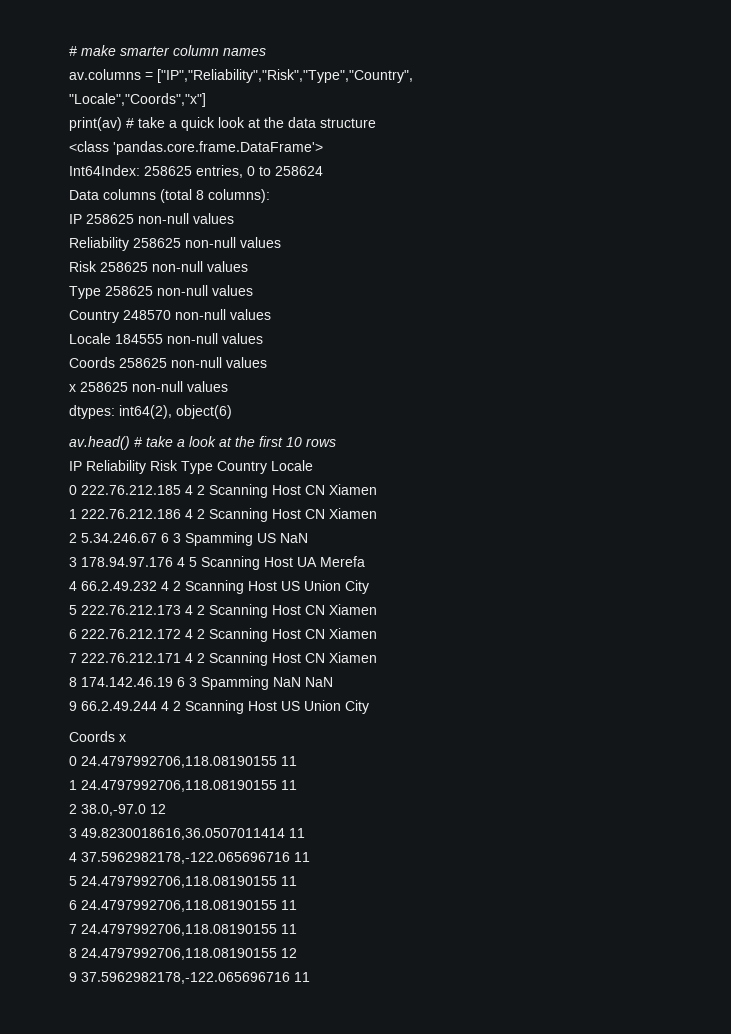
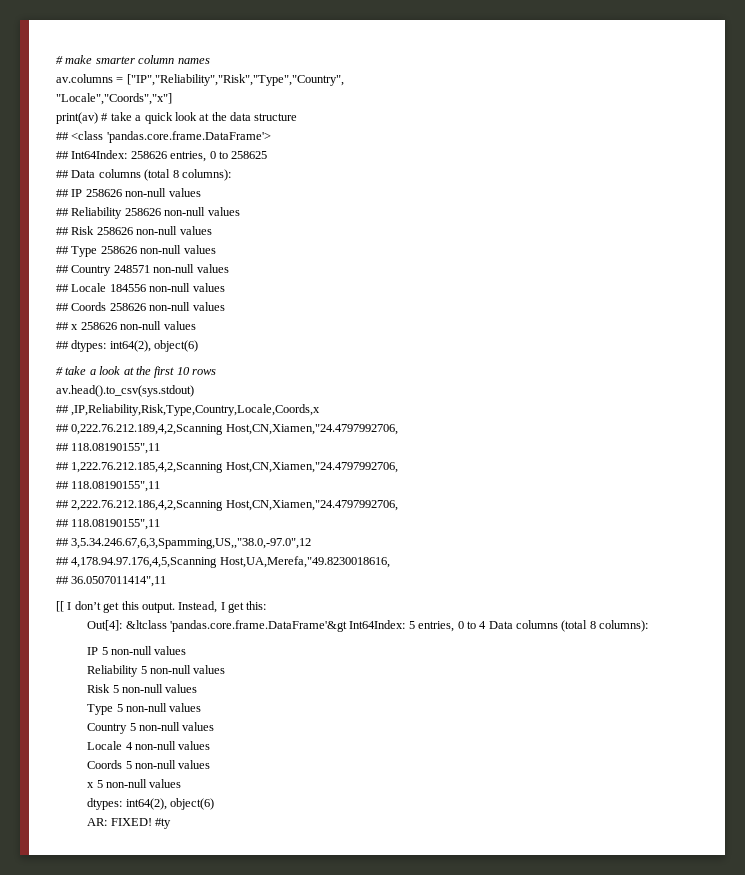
- <class 'pandas.core.frame.DataFrame'>
+ ## <class 'pandas.core.frame.DataFrame'>
- Int64Index: 258625 entries, 0 to 258624
- Data columns (total 8 columns):
- IP 258625 non-null values
- Reliability 258625 non-null values
- Risk 258625 non-null values
- Type 258625 non-null values
- Country 248570 non-null values
- Locale 184555 non-null values
- Coords 258625 non-null values
- x 258625 non-null values
- dtypes: int64(2), object(6)
- av.head() # take a look at the first 10 rows
+ ## Int64Index: 258626 entries, 0 to 258625
+ ## Data columns (total 8 columns):
+ ## IP 258626 non-null values
+ ## Reliability 258626 non-null values
+ ## Risk 258626 non-null values
+ ## Type 258626 non-null values
+ ## Country 248571 non-null values
+ ## Locale 184556 non-null values
+ ## Coords 258626 non-null values
+ ## x 258626 non-null values
+ ## dtypes: int64(2), object(6)
+ # take a look at the first 10 rows
- IP Reliability Risk Type Country Locale
- 0 222.76.212.185 4 2 Scanning Host CN Xiamen
- 1 222.76.212.186 4 2 Scanning Host CN Xiamen
- 2 5.34.246.67 6 3 Spamming US NaN
- 3 178.94.97.176 4 5 Scanning Host UA Merefa
- 4 66.2.49.232 4 2 Scanning Host US Union City
- 5 222.76.212.173 4 2 Scanning Host CN Xiamen
- 6 222.76.212.172 4 2 Scanning Host CN Xiamen
- 7 222.76.212.171 4 2 Scanning Host CN Xiamen
- 8 174.142.46.19 6 3 Spamming NaN NaN
- 9 66.2.49.244 4 2 Scanning Host US Union City
- Coords x
- 0 24.4797992706,118.08190155 11
- 1 24.4797992706,118.08190155 11
- 2 38.0,-97.0 12
- 3 49.8230018616,36.0507011414 11
- 4 37.5962982178,-122.065696716 11
- 5 24.4797992706,118.08190155 11
- 6 24.4797992706,118.08190155 11
- 7 24.4797992706,118.08190155 11
- 8 24.4797992706,118.08190155 12
- 9 37.5962982178,-122.065696716 11
+ av.head().to_csv(sys.stdout)
+ ## ,IP,Reliability,Risk,Type,Country,Locale,Coords,x
+ ## 0,222.76.212.189,4,2,Scanning Host,CN,Xiamen,"24.4797992706,
+ ## 118.08190155",11
+ ## 1,222.76.212.185,4,2,Scanning Host,CN,Xiamen,"24.4797992706,
+ ## 118.08190155",11
+ ## 2,222.76.212.186,4,2,Scanning Host,CN,Xiamen,"24.4797992706,
+ ## 118.08190155",11
+ ## 3,5.34.246.67,6,3,Spamming,US,,"38.0,-97.0",12
+ ## 4,178.94.97.176,4,5,Scanning Host,UA,Merefa,"49.8230018616,
+ ## 36.0507011414",11
+ [[ I don’t get this output. Instead, I get this:
+ Out[4]: &ltclass 'pandas.core.frame.DataFrame'&gt Int64Index: 5 entries, 0 to 4 Data columns (total 8 columns):
+ IP 5 non-null values
+ Reliability 5 non-null values
+ Risk 5 non-null values
+ Type 5 non-null values
+ Country 5 non-null values
+ Locale 4 non-null values
+ Coords 5 non-null values
+ x 5 non-null values
+ dtypes: int64(2), object(6)
+ AR: FIXED! #ty

